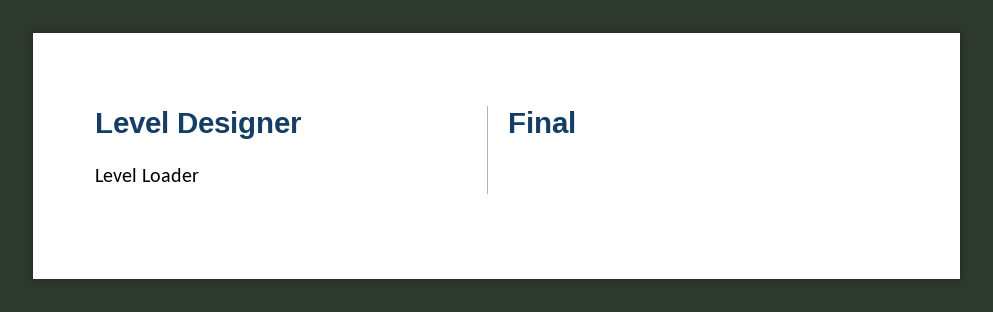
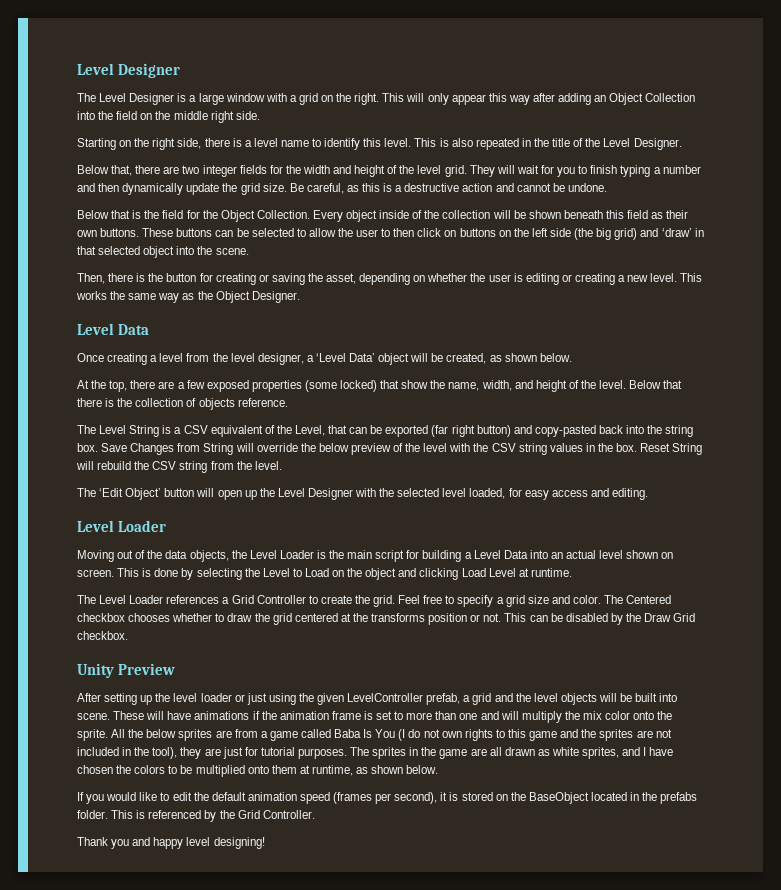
+ The Level Designer is a large window with a grid on the right. This will only appear this way after adding an Object Collection into the field on the middle right side.
+ Starting on the right side, there is a level name to identify this level. This is also repeated in the title of the Level Designer.
+ Below that, there are two integer fields for the width and height of the level grid. They will wait for you to finish typing a number and then dynamically update the grid size. Be careful, as this is a destructive action and cannot be undone.
+ Below that is the field for the Object Collection. Every object inside of the collection will be shown beneath this field as their own buttons. These buttons can be selected to allow the user to then click on buttons on the left side (the big grid) and ‘draw’ in that selected object into the scene.
+ Then, there is the button for creating or saving the asset, depending on whether the user is editing or creating a new level. This works the same way as the Object Designer.
+ Level Data
+ Once creating a level from the level designer, a ‘Level Data’ object will be created, as shown below.
+ At the top, there are a few exposed properties (some locked) that show the name, width, and height of the level. Below that there is the collection of objects reference.
+ The Level String is a CSV equivalent of the Level, that can be exported (far right button) and copy-pasted back into the string box. Save Changes from String will override the below preview of the level with the CSV string values in the box. Reset String will rebuild the CSV string from the level.
+ The ‘Edit Object’ button will open up the Level Designer with the selected level loaded, for easy access and editing.
  Level Loader
- Final
+ Moving out of the data objects, the Level Loader is the main script for building a Level Data into an actual level shown on screen. This is done by selecting the Level to Load on the object and clicking Load Level at runtime.
+ The Level Loader references a Grid Controller to create the grid. Feel free to specify a grid size and color. The Centered checkbox chooses whether to draw the grid centered at the transforms position or not. This can be disabled by the Draw Grid checkbox.
+ Unity Preview
+ After setting up the level loader or just using the given LevelController prefab, a grid and the level objects will be built into scene. These will have animations if the animation frame is set to more than one and will multiply the mix color onto the sprite. All the below sprites are from a game called Baba Is You (I do not own rights to this game and the sprites are not included in the tool), they are just for tutorial purposes. The sprites in the game are all drawn as white sprites, and I have chosen the colors to be multiplied onto them at runtime, as shown below.
+ If you would like to edit the default animation speed (frames per second), it is stored on the BaseObject located in the prefabs folder. This is referenced by the Grid Controller.
+ Thank you and happy level designing!

